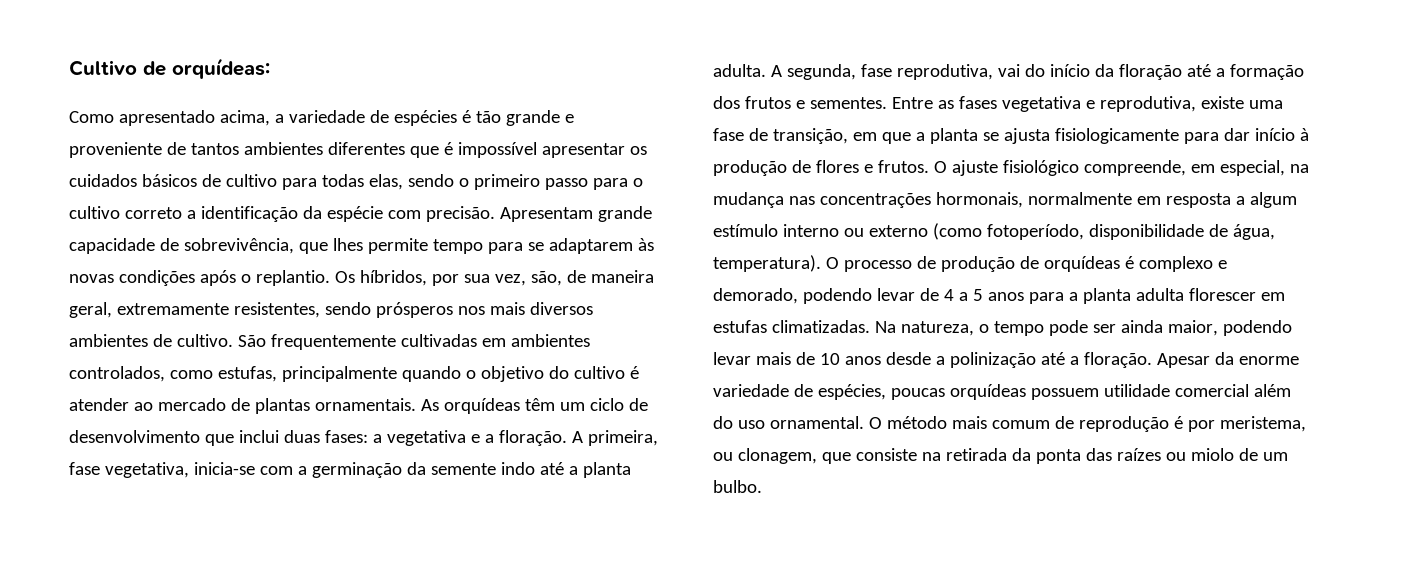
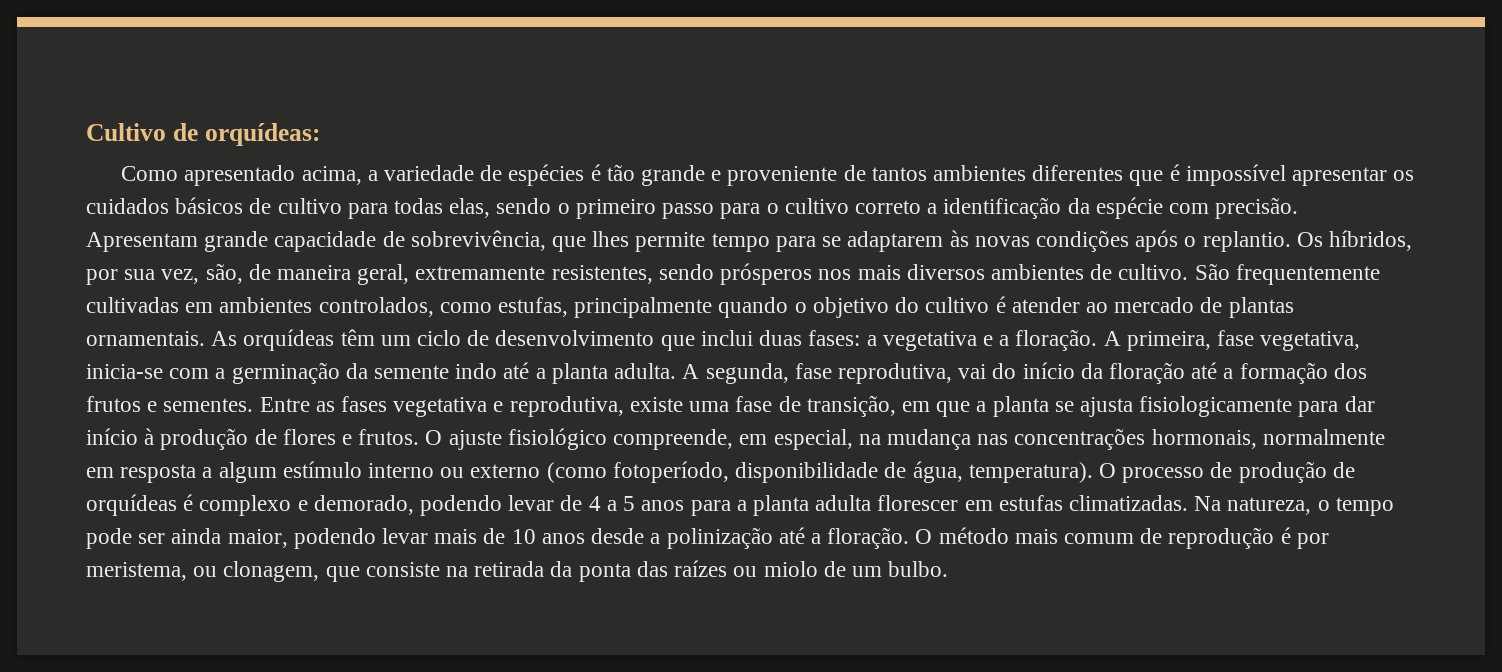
- Apesar da enorme variedade de espécies, poucas orquídeas possuem utilidade comercial além do uso ornamental.

